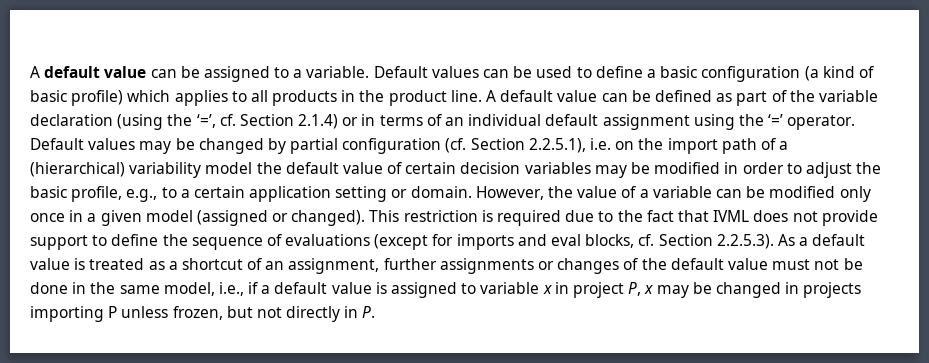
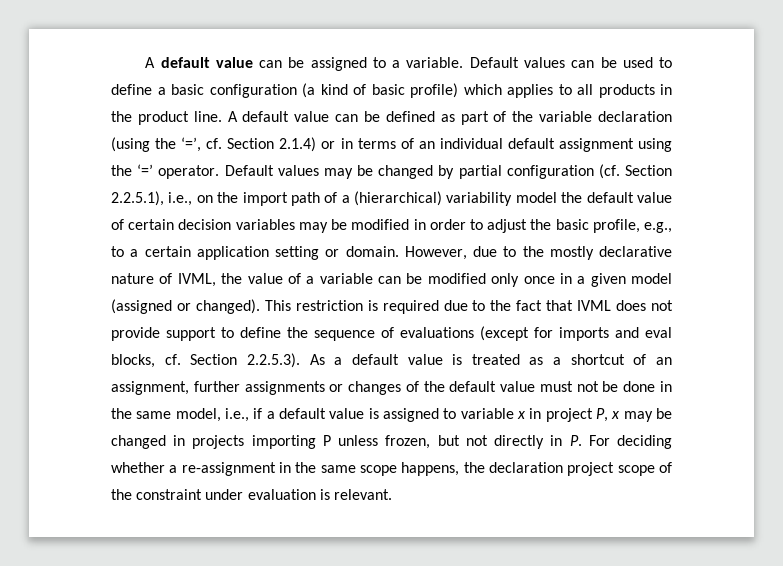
- Default values may be changed by partial configuration (cf. Section 2.2.5.1), i.e. on the import path of a (hierarchical) variability model the default value of certain decision variables may be modified in order to adjust the basic profile, e.g., to a certain application setting or domain.
+ Default values may be changed by partial configuration (cf. Section 2.2.5.1), i.e., on the import path of a (hierarchical) variability model the default value of certain decision variables may be modified in order to adjust the basic profile, e.g., to a certain application setting or domain.
- However, the value of a variable can be modified only once in a given model (assigned or changed).
+ However, due to the mostly declarative nature of IVML, the value of a variable can be modified only once in a given model (assigned or changed).
- This restriction is required due to the fact that IVML does not provide support to define the sequence of evaluations (except for imports and eval blocks, cf. Section 2.2.5.3). As a default value is treated as a shortcut of an assignment, further assignments or changes of the default value must not be done in the same model, i.e., if a default value is assigned to variable x in project P, x may be changed in projects importing P unless frozen, but not directly in P.
+ This restriction is required due to the fact that IVML does not provide support to define the sequence of evaluations (except for imports and eval blocks, cf. Section 2.2.5.3). As a default value is treated as a shortcut of an assignment, further assignments or changes of the default value must not be done in the same model, i.e., if a default value is assigned to variable x in project P, x may be changed in projects importing P unless frozen, but not directly in P. For deciding whether a re-assignment in the same scope happens, the declaration project scope of the constraint under evaluation is relevant.

